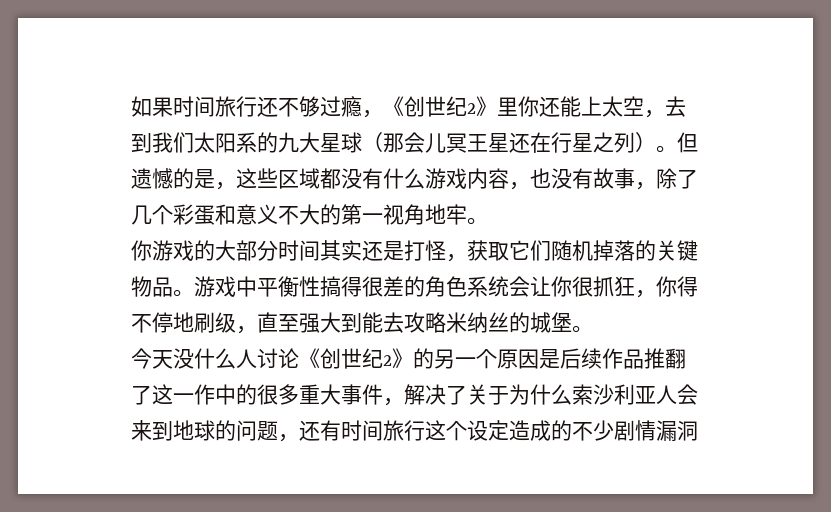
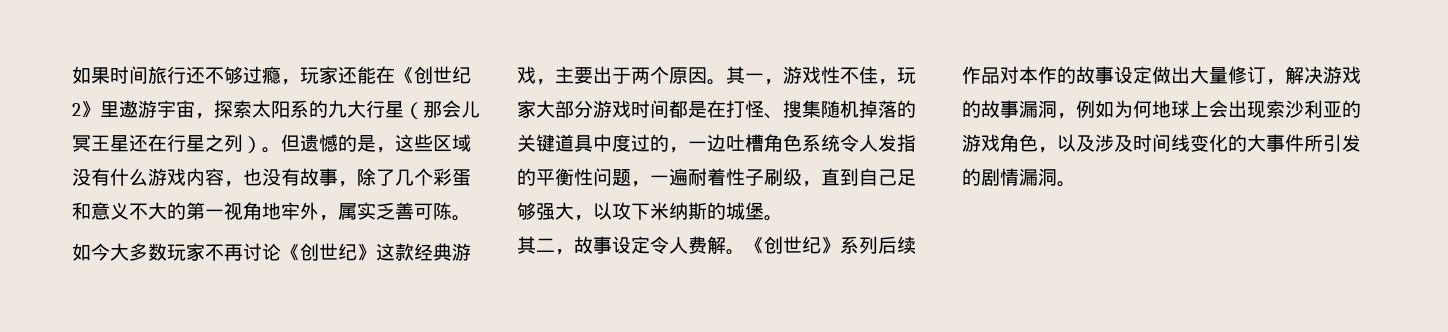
- 如果时间旅行还不够过瘾，《创世纪2》里你还能上太空，去到我们太阳系的九大星球（那会儿冥王星还在行星之列）。
+ 如果时间旅行还不够过瘾，玩家还能在《创世纪2》里遨游宇宙，探索太阳系的九大行星（那会儿冥王星还在行星之列）。
- 但遗憾的是，这些区域都没有什么游戏内容，也没有故事，除了几个彩蛋和意义不大的第一视角地牢。
- 你游戏的大部分时间其实还是打怪，获取它们随机掉落的关键物品。游戏中平衡性搞得很差的角色系统会让你很抓狂，你得不停地刷级，直至强大到能去攻略米纳丝的城堡。
- 今天没什么人讨论《创世纪2》的另一个原因是后续作品推翻了这一作中的很多重大事件，解决了关于为什么索沙利亚人会来到地球的问题，还有时间旅行这个设定造成的不少剧情漏洞
+ 但遗憾的是，这些区域没有什么游戏内容，也没有故事，除了几个彩蛋和意义不大的第一视角地牢外，属实乏善可陈。
+ 如今大多数玩家不再讨论《创世纪》这款经典游戏，主要出于两个原因。其一，游戏性不佳，玩家大部分游戏时间都是在打怪、搜集随机掉落的关键道具中度过的，一边吐槽角色系统令人发指的平衡性问题，一遍耐着性子刷级，直到自己足够强大，以攻下米纳斯的城堡。
+ 其二，故事设定令人费解。《创世纪》系列后续作品对本作的故事设定做出大量修订，解决游戏的故事漏洞，例如为何地球上会出现索沙利亚的游戏角色，以及涉及时间线变化的大事件所引发的剧情漏洞。

